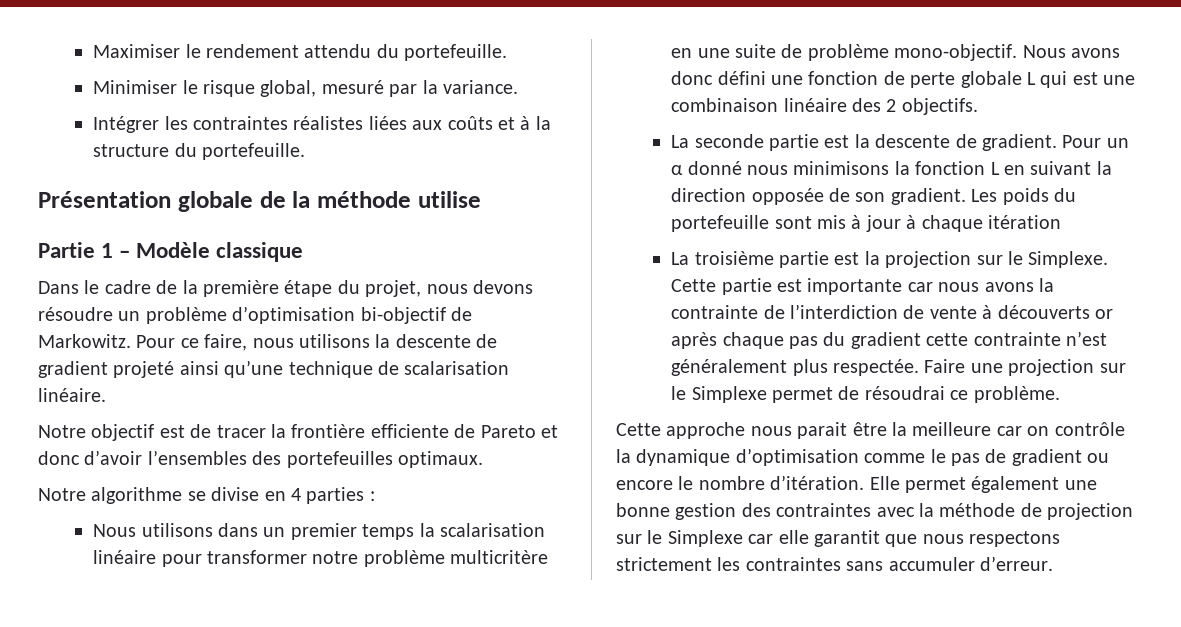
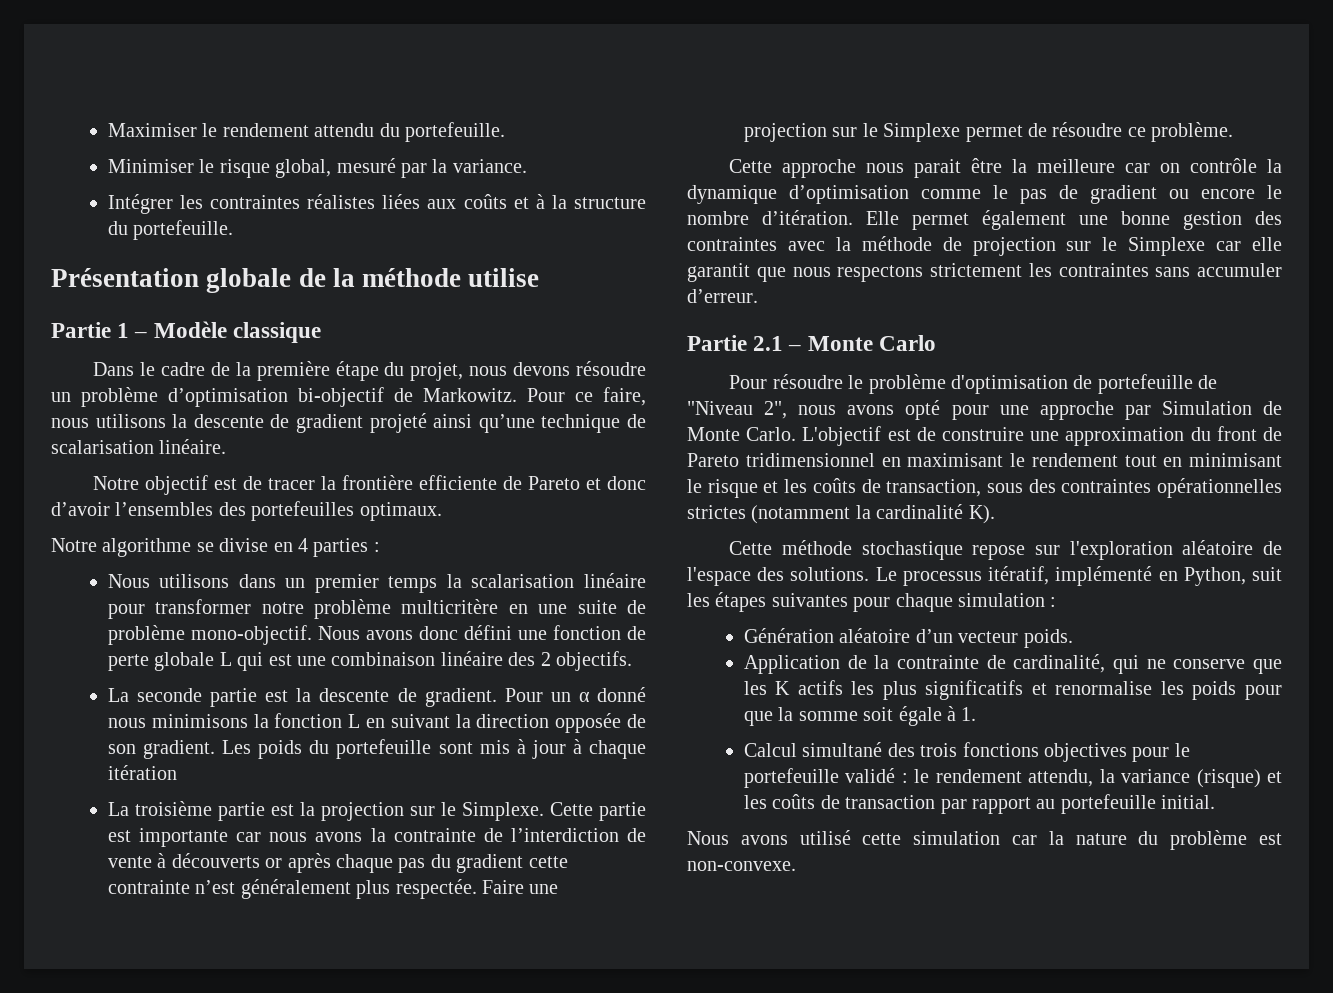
- Faire une projection sur le Simplexe permet de résoudrai ce problème.
+ Faire une projection sur le Simplexe permet de résoudre ce problème.
+ Partie 2.1 – Monte Carlo
+ Pour résoudre le problème d'optimisation de portefeuille de "Niveau 2", nous avons opté pour une approche par Simulation de Monte Carlo. L'objectif est de construire une approximation du front de Pareto tridimensionnel en maximisant le rendement tout en minimisant le risque et les coûts de transaction, sous des contraintes opérationnelles strictes (notamment la cardinalité K).
+ Cette méthode stochastique repose sur l'exploration aléatoire de l'espace des solutions. Le processus itératif, implémenté en Python, suit les étapes suivantes pour chaque simulation :
+ Génération aléatoire d’un vecteur poids.
+ Application de la contrainte de cardinalité, qui ne conserve que les K actifs les plus significatifs et renormalise les poids pour que la somme soit égale à 1.
+ Calcul simultané des trois fonctions objectives pour le portefeuille validé : le rendement attendu, la variance (risque) et les coûts de transaction par rapport au portefeuille initial.
+ Nous avons utilisé cette simulation car la nature du problème est non-convexe.

